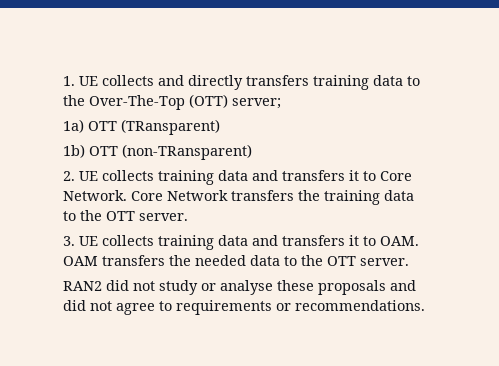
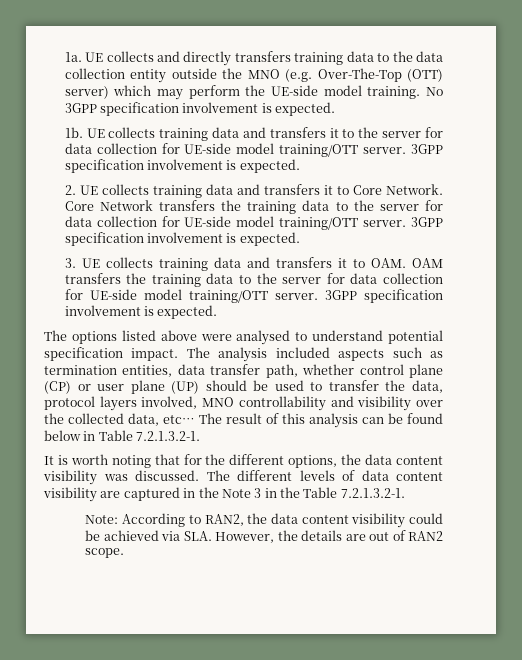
- 1. UE collects and directly transfers training data to the Over-The-Top (OTT) server;
- 1a) OTT (TRansparent)
- 1b) OTT (non-TRansparent)
+ 1a. UE collects and directly transfers training data to the data collection entity outside the MNO (e.g. Over-The-Top (OTT) server) which may perform the UE-side model training. No 3GPP specification involvement is expected.
+ 1b. UE collects training data and transfers it to the server for data collection for UE-side model training/OTT server. 3GPP specification involvement is expected.
- Core Network transfers the training data to the OTT server.
+ Core Network transfers the training data to the server for data collection for UE-side model training/OTT server. 3GPP specification involvement is expected.
- 3. UE collects training data and transfers it to OAM. OAM transfers the needed data to the OTT server.
- RAN2 did not study or analyse these proposals and did not agree to requirements or recommendations.
+ 3. UE collects training data and transfers it to OAM. OAM transfers the training data to the server for data collection for UE-side model training/OTT server. 3GPP specification involvement is expected.
+ The options listed above were analysed to understand potential specification impact. The analysis included aspects such as termination entities, data transfer path, whether control plane (CP) or user plane (UP) should be used to transfer the data, protocol layers involved, MNO controllability and visibility over the collected data, etc… The result of this analysis can be found below in Table 7.2.1.3.2-1.
+ It is worth noting that for the different options, the data content visibility was discussed. The different levels of data content visibility are captured in the Note 3 in the Table 7.2.1.3.2-1.
+ Note: According to RAN2, the data content visibility could be achieved via SLA. However, the details are out of RAN2 scope.

